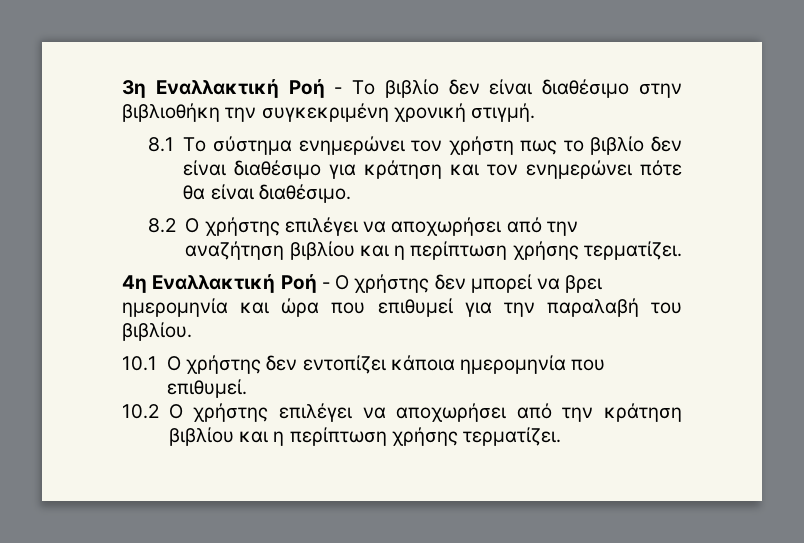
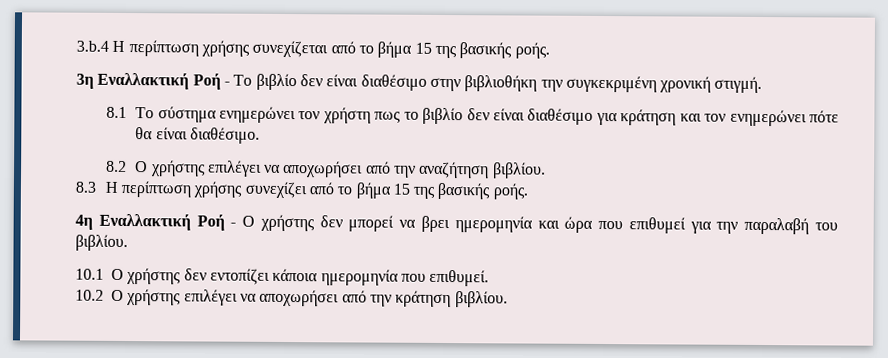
+ 3.b.4 Η περίπτωση χρήσης συνεχίζεται από το βήμα 15 της βασικής ροής.
- 8.2 Ο χρήστης επιλέγει να αποχωρήσει από την αναζήτηση βιβλίου και η περίπτωση χρήσης τερματίζει.
+ 8.2 Ο χρήστης επιλέγει να αποχωρήσει από την αναζήτηση βιβλίου.
+ 8.3 Η περίπτωση χρήσης συνεχίζει από το βήμα 15 της βασικής ροής.
- 10.2 Ο χρήστης επιλέγει να αποχωρήσει από την κράτηση βιβλίου και η περίπτωση χρήσης τερματίζει.
+ 10.2 Ο χρήστης επιλέγει να αποχωρήσει από την κράτηση βιβλίου.

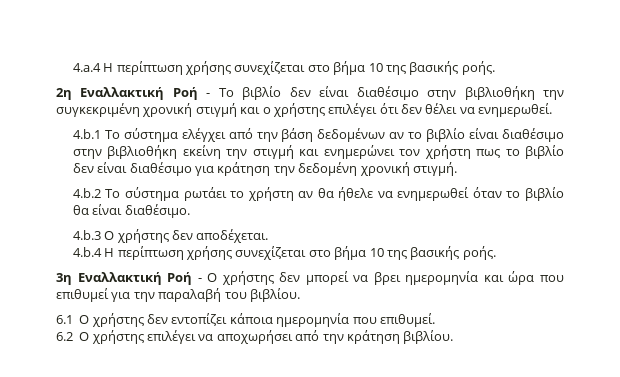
- 3.b.4 Η περίπτωση χρήσης συνεχίζεται από το βήμα 15 της βασικής ροής.
- 3η Εναλλακτική Ροή - Το βιβλίο δεν είναι διαθέσιμο στην βιβλιοθήκη την συγκεκριμένη χρονική στιγμή.
- 8.1 Το σύστημα ενημερώνει τον χρήστη πως το βιβλίο δεν είναι διαθέσιμο για κράτηση και τον ενημερώνει πότε θα είναι διαθέσιμο.
+ 4.a.4 Η περίπτωση χρήσης συνεχίζεται στο βήμα 10 της βασικής ροής.
+ 2η Εναλλακτική Ροή - Το βιβλίο δεν είναι διαθέσιμο στην βιβλιοθήκη την συγκεκριμένη χρονική στιγμή και ο χρήστης επιλέγει ότι δεν θέλει να ενημερωθεί.
+ 4.b.1 Το σύστημα ελέγχει από την βάση δεδομένων αν το βιβλίο είναι διαθέσιμο στην βιβλιοθήκη εκείνη την στιγμή και ενημερώνει τον χρήστη πως το βιβλίο δεν είναι διαθέσιμο για κράτηση την δεδομένη χρονική στιγμή.
+ 4.b.2 Το σύστημα ρωτάει το χρήστη αν θα ήθελε να ενημερωθεί όταν το βιβλίο θα είναι διαθέσιμο.
- 8.2 Ο χρήστης επιλέγει να αποχωρήσει από την αναζήτηση βιβλίου.
- 8.3 Η περίπτωση χρήσης συνεχίζει από το βήμα 15 της βασικής ροής.
- 4η Εναλλακτική Ροή - Ο χρήστης δεν μπορεί να βρει ημερομηνία και ώρα που επιθυμεί για την παραλαβή του βιβλίου.
+ 4.b.3 Ο χρήστης δεν αποδέχεται.
+ 4.b.4 Η περίπτωση χρήσης συνεχίζεται στο βήμα 10 της βασικής ροής.
+ 3η Εναλλακτική Ροή - Ο χρήστης δεν μπορεί να βρει ημερομηνία και ώρα που επιθυμεί για την παραλαβή του βιβλίου.
- 10.1 Ο χρήστης δεν εντοπίζει κάποια ημερομηνία που επιθυμεί.
+ 6.1 Ο χρήστης δεν εντοπίζει κάποια ημερομηνία που επιθυμεί.
- 10.2 Ο χρήστης επιλέγει να αποχωρήσει από την κράτηση βιβλίου.
+ 6.2 Ο χρήστης επιλέγει να αποχωρήσει από την κράτηση βιβλίου.

